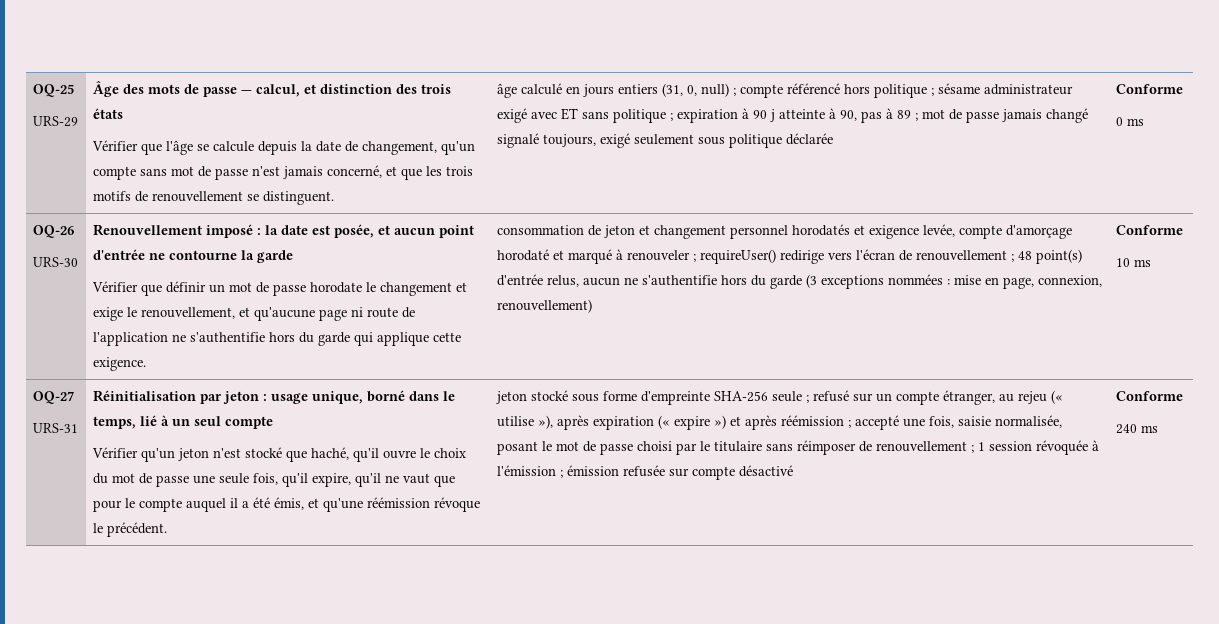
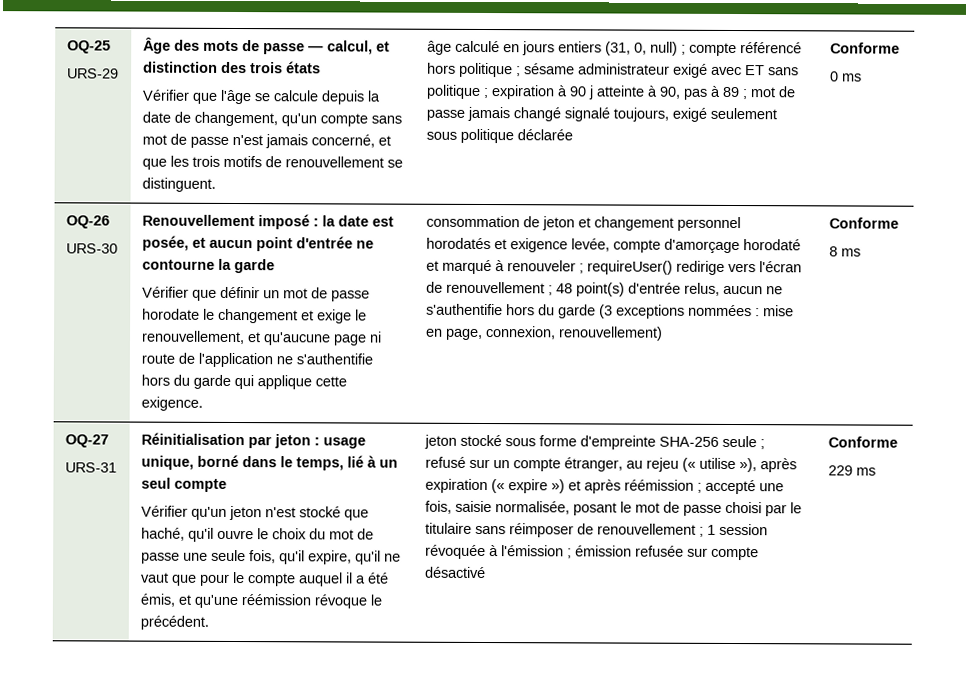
- 10 ms
+ 8 ms
- 240 ms
+ 229 ms

